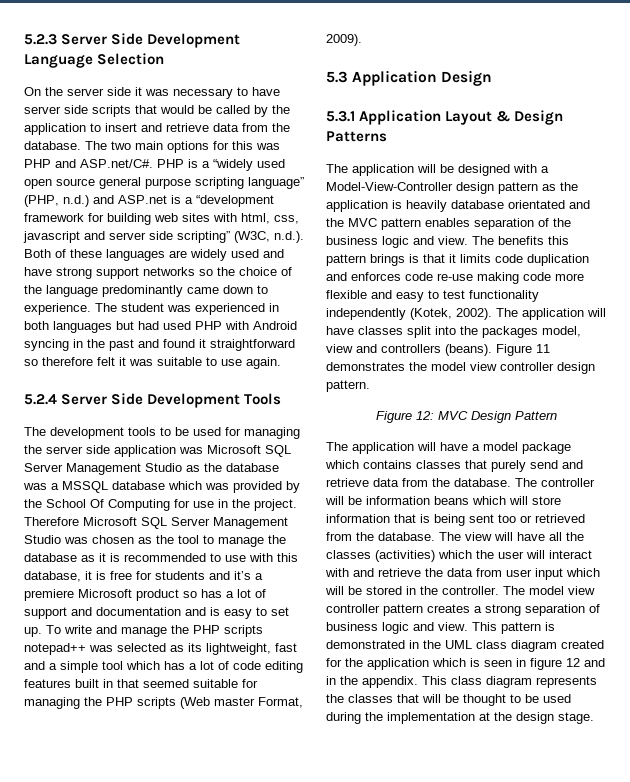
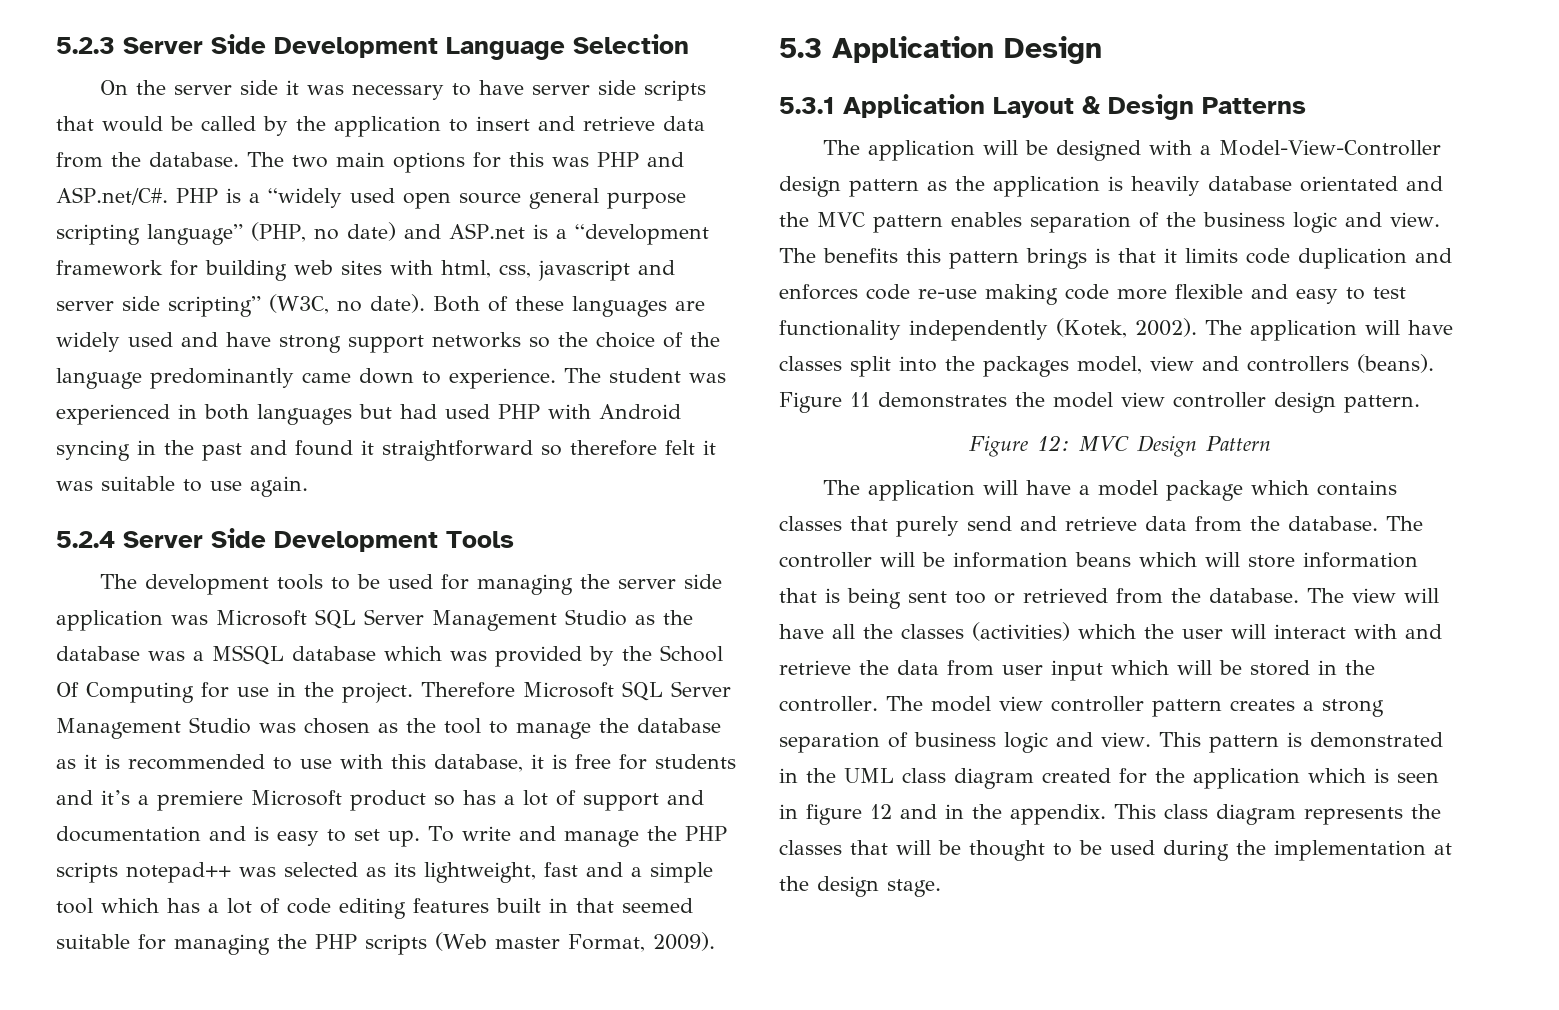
- The two main options for this was PHP and ASP.net/C#. PHP is a “widely used open source general purpose scripting language” (PHP, n.d.) and ASP.net is a “development framework for building web sites with html, css, javascript and server side scripting” (W3C, n.d.). Both of these languages are widely used and have strong support networks so the choice of the language predominantly came down to experience.
+ The two main options for this was PHP and ASP.net/C#. PHP is a “widely used open source general purpose scripting language” (PHP, no date) and ASP.net is a “development framework for building web sites with html, css, javascript and server side scripting” (W3C, no date). Both of these languages are widely used and have strong support networks so the choice of the language predominantly came down to experience.

